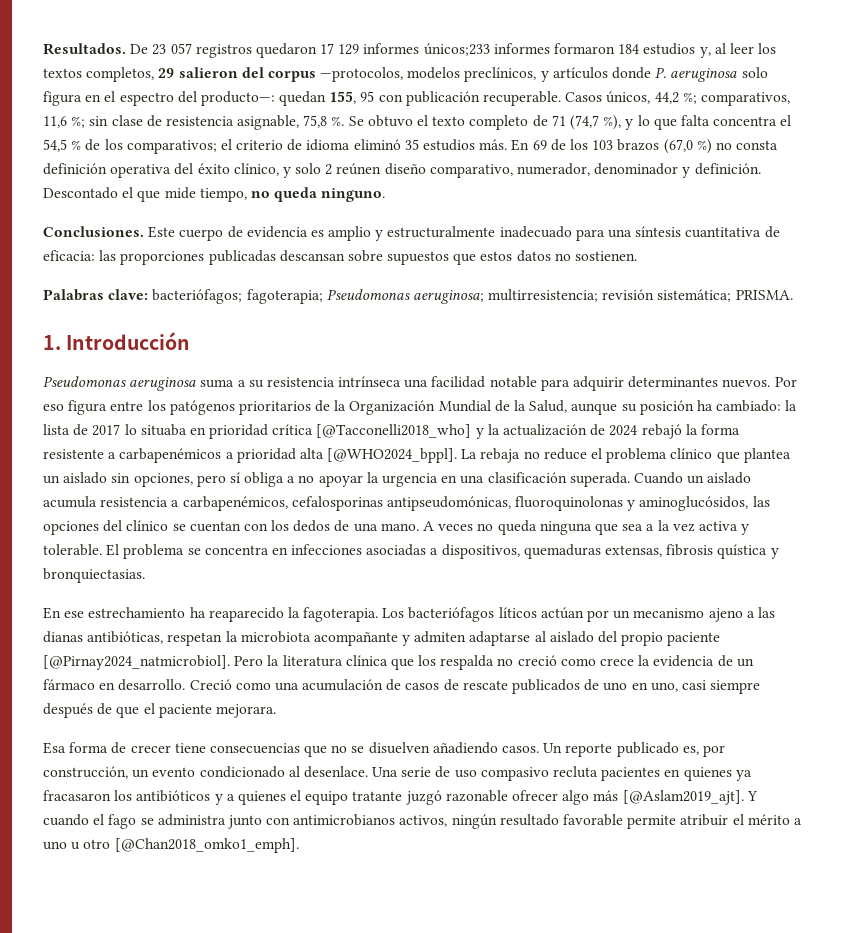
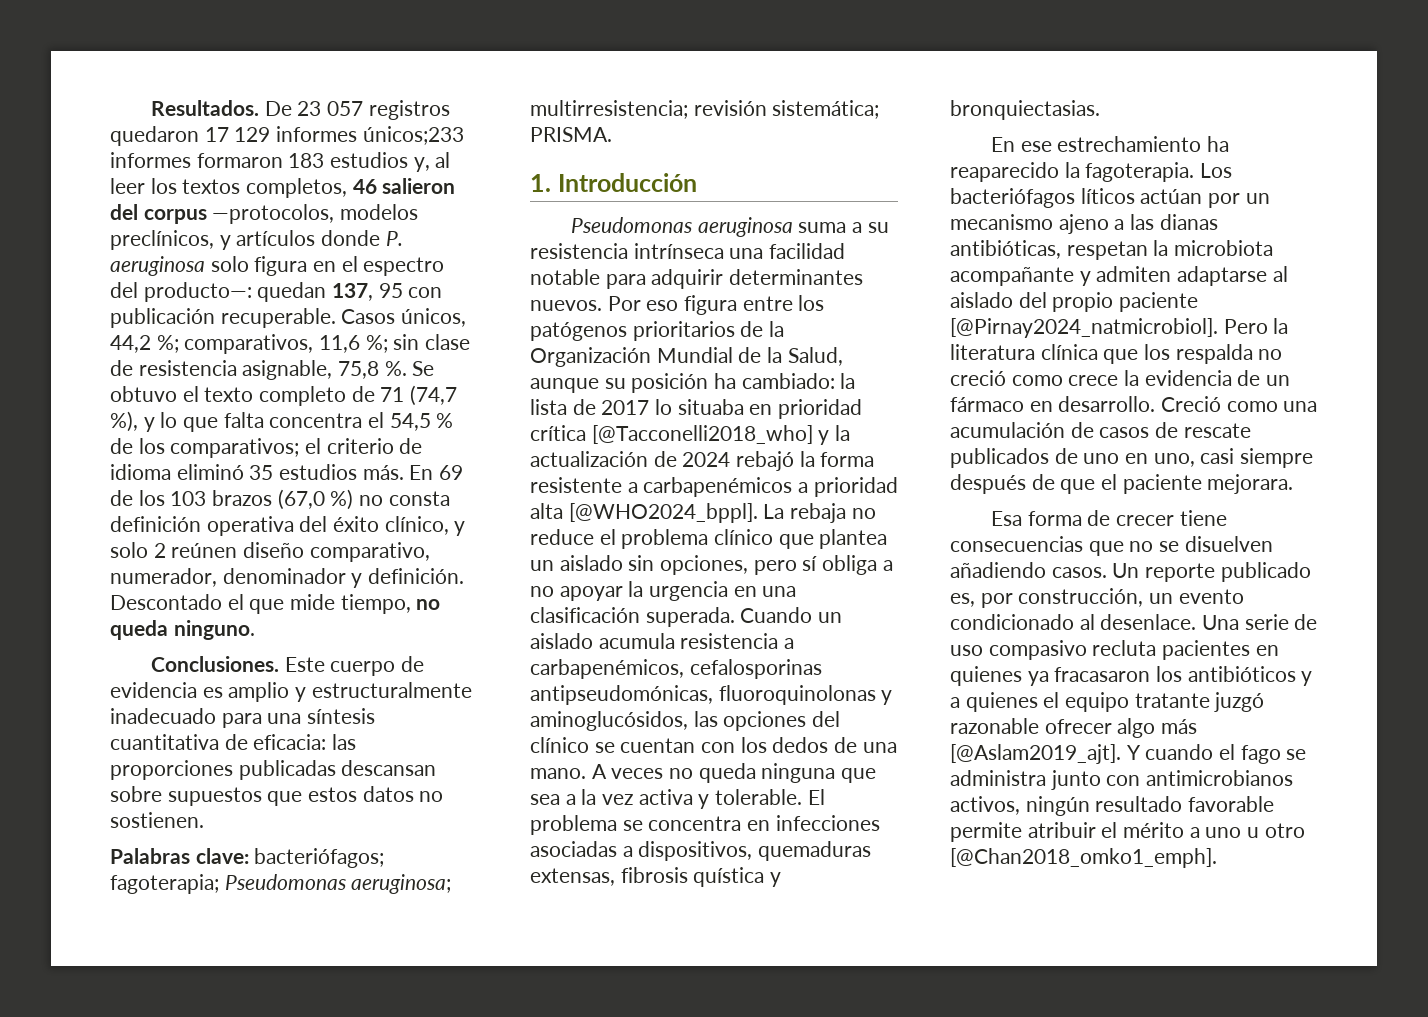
- De 23 057 registros quedaron 17 129 informes únicos;233 informes formaron 184 estudios y, al leer los textos completos, 29 salieron del corpus —protocolos, modelos preclínicos, y artículos donde P. aeruginosa solo figura en el espectro del producto—: quedan 155, 95 con publicación recuperable.
+ De 23 057 registros quedaron 17 129 informes únicos;233 informes formaron 183 estudios y, al leer los textos completos, 46 salieron del corpus —protocolos, modelos preclínicos, y artículos donde P. aeruginosa solo figura en el espectro del producto—: quedan 137, 95 con publicación recuperable.

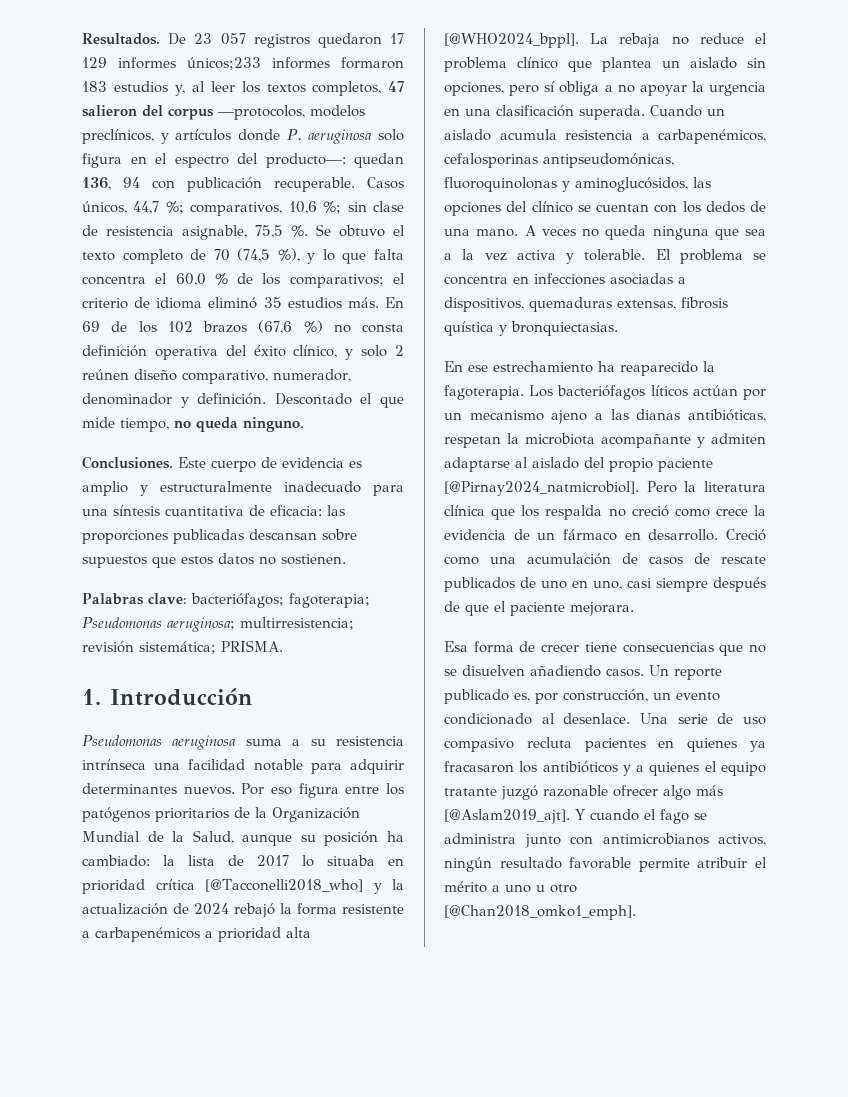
- De 23 057 registros quedaron 17 129 informes únicos;233 informes formaron 183 estudios y, al leer los textos completos, 46 salieron del corpus —protocolos, modelos preclínicos, y artículos donde P. aeruginosa solo figura en el espectro del producto—: quedan 137, 95 con publicación recuperable.
+ De 23 057 registros quedaron 17 129 informes únicos;233 informes formaron 183 estudios y, al leer los textos completos, 47 salieron del corpus —protocolos, modelos preclínicos, y artículos donde P. aeruginosa solo figura en el espectro del producto—: quedan 136, 94 con publicación recuperable.
- Casos únicos, 44,2 %; comparativos, 11,6 %; sin clase de resistencia asignable, 75,8 %.
+ Casos únicos, 44,7 %; comparativos, 10,6 %; sin clase de resistencia asignable, 75,5 %.
- Se obtuvo el texto completo de 71 (74,7 %), y lo que falta concentra el 54,5 % de los comparativos; el criterio de idioma eliminó 35 estudios más.
+ Se obtuvo el texto completo de 70 (74,5 %), y lo que falta concentra el 60,0 % de los comparativos; el criterio de idioma eliminó 35 estudios más.
- En 69 de los 103 brazos (67,0 %) no consta definición operativa del éxito clínico, y solo 2 reúnen diseño comparativo, numerador, denominador y definición.
+ En 69 de los 102 brazos (67,6 %) no consta definición operativa del éxito clínico, y solo 2 reúnen diseño comparativo, numerador, denominador y definición.

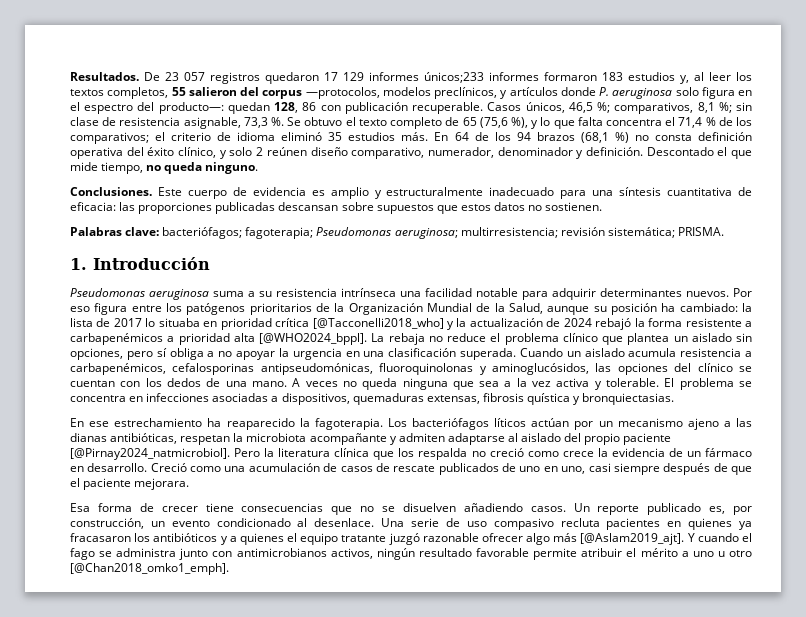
- De 23 057 registros quedaron 17 129 informes únicos;233 informes formaron 183 estudios y, al leer los textos completos, 47 salieron del corpus —protocolos, modelos preclínicos, y artículos donde P. aeruginosa solo figura en el espectro del producto—: quedan 136, 94 con publicación recuperable.
+ De 23 057 registros quedaron 17 129 informes únicos;233 informes formaron 183 estudios y, al leer los textos completos, 55 salieron del corpus —protocolos, modelos preclínicos, y artículos donde P. aeruginosa solo figura en el espectro del producto—: quedan 128, 86 con publicación recuperable.
- Casos únicos, 44,7 %; comparativos, 10,6 %; sin clase de resistencia asignable, 75,5 %.
+ Casos únicos, 46,5 %; comparativos, 8,1 %; sin clase de resistencia asignable, 73,3 %.
- Se obtuvo el texto completo de 70 (74,5 %), y lo que falta concentra el 60,0 % de los comparativos; el criterio de idioma eliminó 35 estudios más.
+ Se obtuvo el texto completo de 65 (75,6 %), y lo que falta concentra el 71,4 % de los comparativos; el criterio de idioma eliminó 35 estudios más.
- En 69 de los 102 brazos (67,6 %) no consta definición operativa del éxito clínico, y solo 2 reúnen diseño comparativo, numerador, denominador y definición.
+ En 64 de los 94 brazos (68,1 %) no consta definición operativa del éxito clínico, y solo 2 reúnen diseño comparativo, numerador, denominador y definición.

